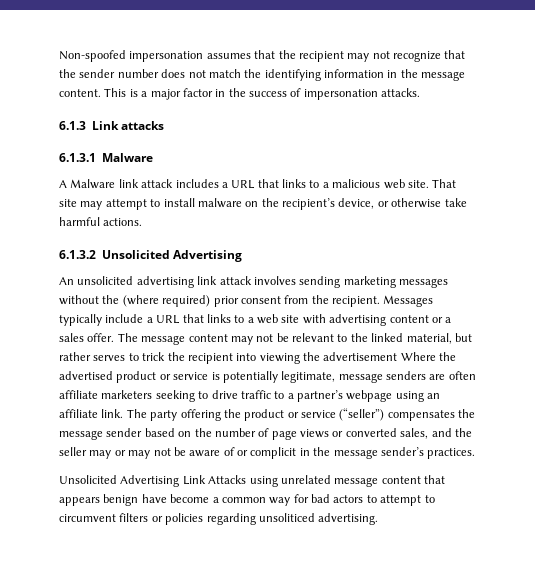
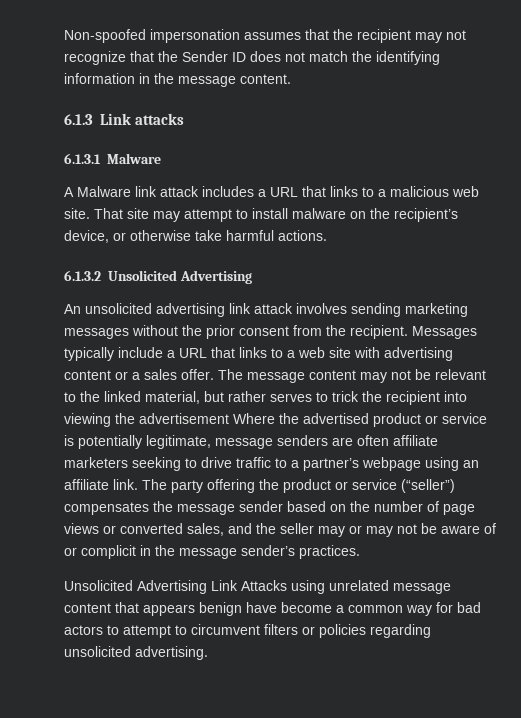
- Non-spoofed impersonation assumes that the recipient may not recognize that the sender number does not match the identifying information in the message content. This is a major factor in the success of impersonation attacks.
+ Non-spoofed impersonation assumes that the recipient may not recognize that the Sender ID does not match the identifying information in the message content.
- An unsolicited advertising link attack involves sending marketing messages without the (where required) prior consent from the recipient.
+ An unsolicited advertising link attack involves sending marketing messages without the prior consent from the recipient.
- Unsolicited Advertising Link Attacks using unrelated message content that appears benign have become a common way for bad actors to attempt to circumvent filters or policies regarding unsoliticed advertising.
+ Unsolicited Advertising Link Attacks using unrelated message content that appears benign have become a common way for bad actors to attempt to circumvent filters or policies regarding unsolicited advertising.

